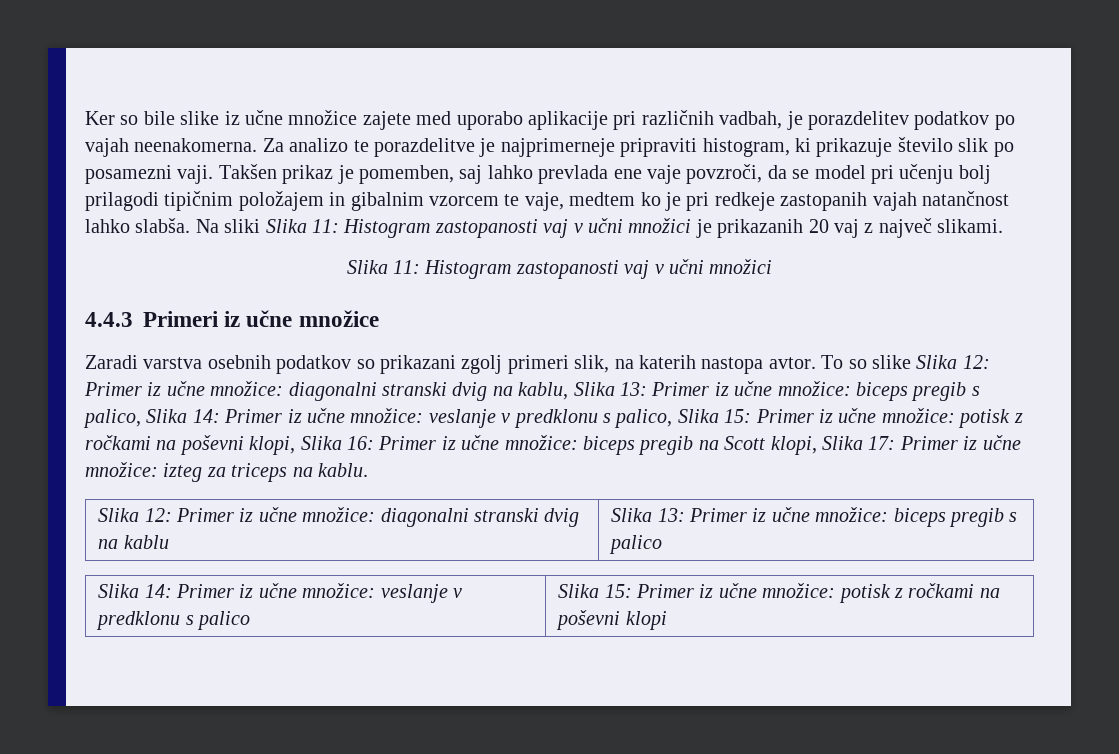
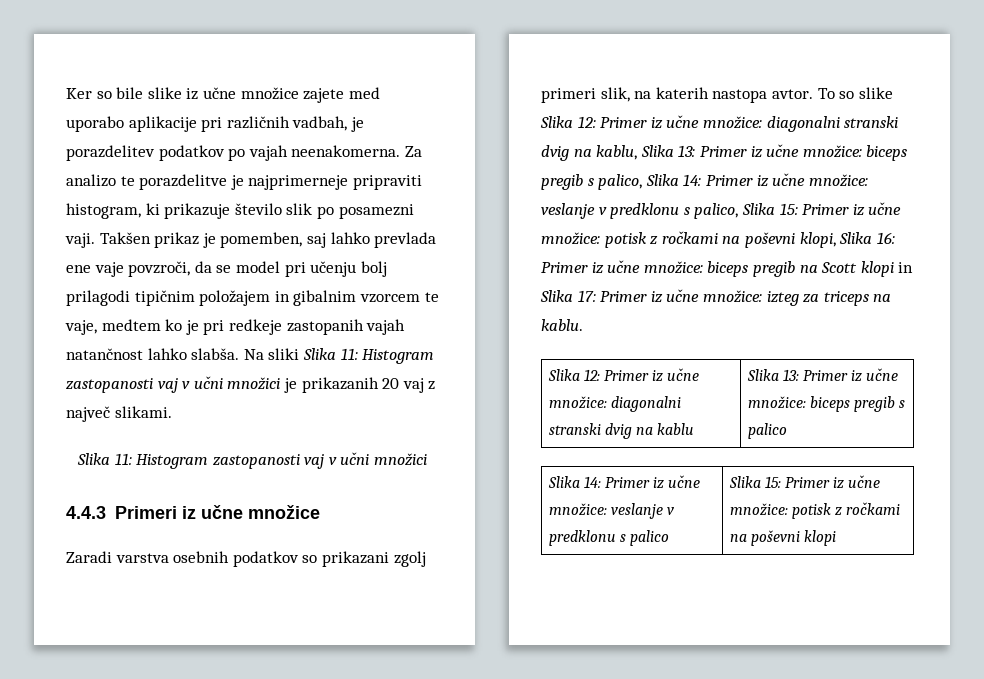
- biceps pregib na Scott klopi, Slika 17:
+ biceps pregib na Scott klopi in Slika 17:

